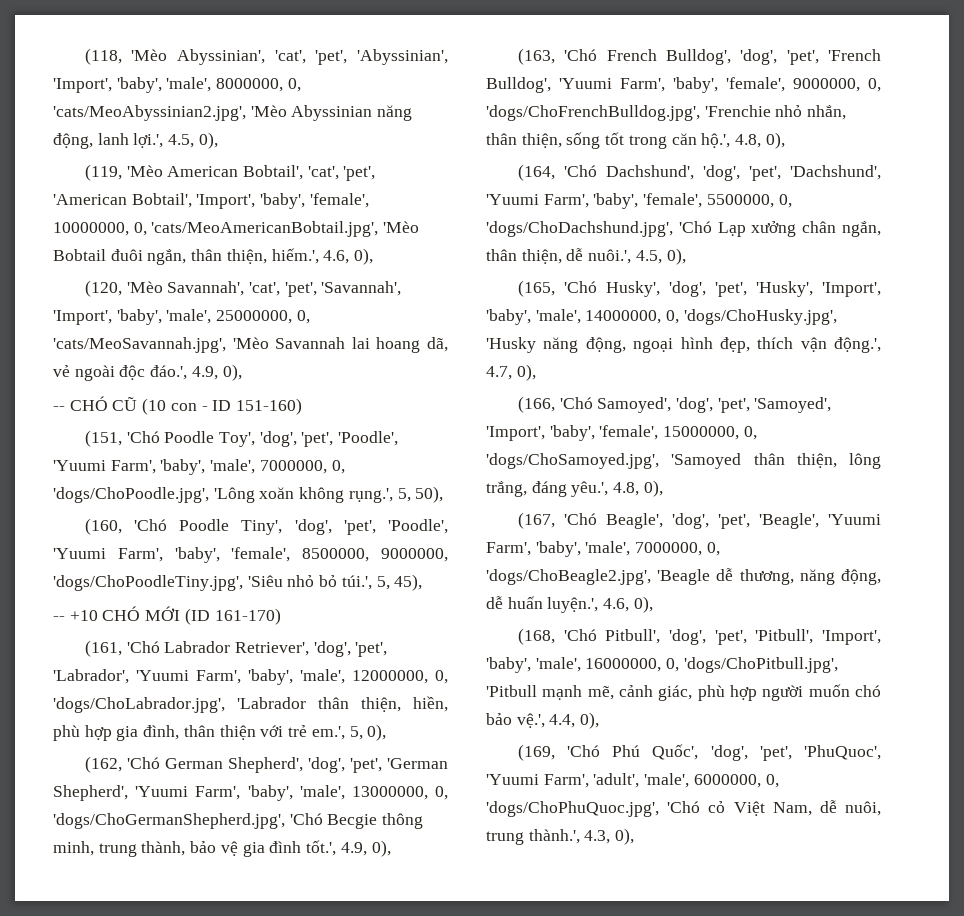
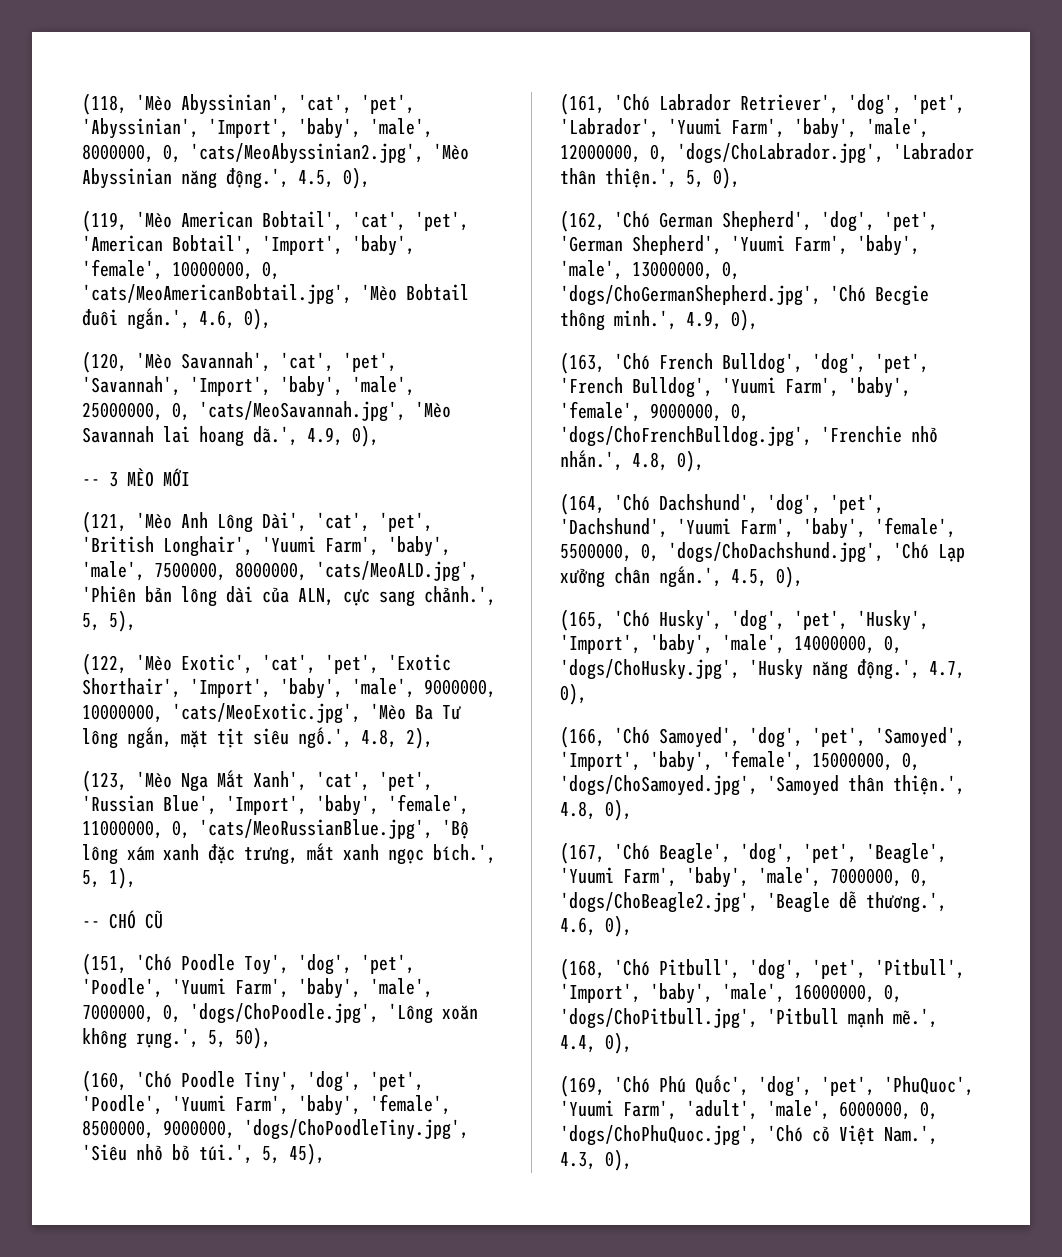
- (118, 'Mèo Abyssinian', 'cat', 'pet', 'Abyssinian', 'Import', 'baby', 'male', 8000000, 0, 'cats/MeoAbyssinian2.jpg', 'Mèo Abyssinian năng động, lanh lợi.', 4.5, 0),
+ (118, 'Mèo Abyssinian', 'cat', 'pet', 'Abyssinian', 'Import', 'baby', 'male', 8000000, 0, 'cats/MeoAbyssinian2.jpg', 'Mèo Abyssinian năng động.', 4.5, 0),
- (119, 'Mèo American Bobtail', 'cat', 'pet', 'American Bobtail', 'Import', 'baby', 'female', 10000000, 0, 'cats/MeoAmericanBobtail.jpg', 'Mèo Bobtail đuôi ngắn, thân thiện, hiếm.', 4.6, 0),
+ (119, 'Mèo American Bobtail', 'cat', 'pet', 'American Bobtail', 'Import', 'baby', 'female', 10000000, 0, 'cats/MeoAmericanBobtail.jpg', 'Mèo Bobtail đuôi ngắn.', 4.6, 0),
- (120, 'Mèo Savannah', 'cat', 'pet', 'Savannah', 'Import', 'baby', 'male', 25000000, 0, 'cats/MeoSavannah.jpg', 'Mèo Savannah lai hoang dã, vẻ ngoài độc đáo.', 4.9, 0),
- -- CHÓ CŨ (10 con - ID 151-160)
+ (120, 'Mèo Savannah', 'cat', 'pet', 'Savannah', 'Import', 'baby', 'male', 25000000, 0, 'cats/MeoSavannah.jpg', 'Mèo Savannah lai hoang dã.', 4.9, 0),
+ -- 3 MÈO MỚI
+ (121, 'Mèo Anh Lông Dài', 'cat', 'pet', 'British Longhair', 'Yuumi Farm', 'baby', 'male', 7500000, 8000000, 'cats/MeoALD.jpg', 'Phiên bản lông dài của ALN, cực sang chảnh.', 5, 5),
+ (122, 'Mèo Exotic', 'cat', 'pet', 'Exotic Shorthair', 'Import', 'baby', 'male', 9000000, 10000000, 'cats/MeoExotic.jpg', 'Mèo Ba Tư lông ngắn, mặt tịt siêu ngố.', 4.8, 2),
+ (123, 'Mèo Nga Mắt Xanh', 'cat', 'pet', 'Russian Blue', 'Import', 'baby', 'female', 11000000, 0, 'cats/MeoRussianBlue.jpg', 'Bộ lông xám xanh đặc trưng, mắt xanh ngọc bích.', 5, 1),
+ -- CHÓ CŨ
- -- +10 CHÓ MỚI (ID 161-170)
- (161, 'Chó Labrador Retriever', 'dog', 'pet', 'Labrador', 'Yuumi Farm', 'baby', 'male', 12000000, 0, 'dogs/ChoLabrador.jpg', 'Labrador thân thiện, hiền, phù hợp gia đình, thân thiện với trẻ em.', 5, 0),
+ (161, 'Chó Labrador Retriever', 'dog', 'pet', 'Labrador', 'Yuumi Farm', 'baby', 'male', 12000000, 0, 'dogs/ChoLabrador.jpg', 'Labrador thân thiện.', 5, 0),
- (162, 'Chó German Shepherd', 'dog', 'pet', 'German Shepherd', 'Yuumi Farm', 'baby', 'male', 13000000, 0, 'dogs/ChoGermanShepherd.jpg', 'Chó Becgie thông minh, trung thành, bảo vệ gia đình tốt.', 4.9, 0),
+ (162, 'Chó German Shepherd', 'dog', 'pet', 'German Shepherd', 'Yuumi Farm', 'baby', 'male', 13000000, 0, 'dogs/ChoGermanShepherd.jpg', 'Chó Becgie thông minh.', 4.9, 0),
- (163, 'Chó French Bulldog', 'dog', 'pet', 'French Bulldog', 'Yuumi Farm', 'baby', 'female', 9000000, 0, 'dogs/ChoFrenchBulldog.jpg', 'Frenchie nhỏ nhắn, thân thiện, sống tốt trong căn hộ.', 4.8, 0),
+ (163, 'Chó French Bulldog', 'dog', 'pet', 'French Bulldog', 'Yuumi Farm', 'baby', 'female', 9000000, 0, 'dogs/ChoFrenchBulldog.jpg', 'Frenchie nhỏ nhắn.', 4.8, 0),
- (164, 'Chó Dachshund', 'dog', 'pet', 'Dachshund', 'Yuumi Farm', 'baby', 'female', 5500000, 0, 'dogs/ChoDachshund.jpg', 'Chó Lạp xưởng chân ngắn, thân thiện, dễ nuôi.', 4.5, 0),
+ (164, 'Chó Dachshund', 'dog', 'pet', 'Dachshund', 'Yuumi Farm', 'baby', 'female', 5500000, 0, 'dogs/ChoDachshund.jpg', 'Chó Lạp xưởng chân ngắn.', 4.5, 0),
- (165, 'Chó Husky', 'dog', 'pet', 'Husky', 'Import', 'baby', 'male', 14000000, 0, 'dogs/ChoHusky.jpg', 'Husky năng động, ngoại hình đẹp, thích vận động.', 4.7, 0),
+ (165, 'Chó Husky', 'dog', 'pet', 'Husky', 'Import', 'baby', 'male', 14000000, 0, 'dogs/ChoHusky.jpg', 'Husky năng động.', 4.7, 0),
- (166, 'Chó Samoyed', 'dog', 'pet', 'Samoyed', 'Import', 'baby', 'female', 15000000, 0, 'dogs/ChoSamoyed.jpg', 'Samoyed thân thiện, lông trắng, đáng yêu.', 4.8, 0),
+ (166, 'Chó Samoyed', 'dog', 'pet', 'Samoyed', 'Import', 'baby', 'female', 15000000, 0, 'dogs/ChoSamoyed.jpg', 'Samoyed thân thiện.', 4.8, 0),
- (167, 'Chó Beagle', 'dog', 'pet', 'Beagle', 'Yuumi Farm', 'baby', 'male', 7000000, 0, 'dogs/ChoBeagle2.jpg', 'Beagle dễ thương, năng động, dễ huấn luyện.', 4.6, 0),
+ (167, 'Chó Beagle', 'dog', 'pet', 'Beagle', 'Yuumi Farm', 'baby', 'male', 7000000, 0, 'dogs/ChoBeagle2.jpg', 'Beagle dễ thương.', 4.6, 0),
- (168, 'Chó Pitbull', 'dog', 'pet', 'Pitbull', 'Import', 'baby', 'male', 16000000, 0, 'dogs/ChoPitbull.jpg', 'Pitbull mạnh mẽ, cảnh giác, phù hợp người muốn chó bảo vệ.', 4.4, 0),
+ (168, 'Chó Pitbull', 'dog', 'pet', 'Pitbull', 'Import', 'baby', 'male', 16000000, 0, 'dogs/ChoPitbull.jpg', 'Pitbull mạnh mẽ.', 4.4, 0),
- (169, 'Chó Phú Quốc', 'dog', 'pet', 'PhuQuoc', 'Yuumi Farm', 'adult', 'male', 6000000, 0, 'dogs/ChoPhuQuoc.jpg', 'Chó cỏ Việt Nam, dễ nuôi, trung thành.', 4.3, 0),
+ (169, 'Chó Phú Quốc', 'dog', 'pet', 'PhuQuoc', 'Yuumi Farm', 'adult', 'male', 6000000, 0, 'dogs/ChoPhuQuoc.jpg', 'Chó cỏ Việt Nam.', 4.3, 0),

